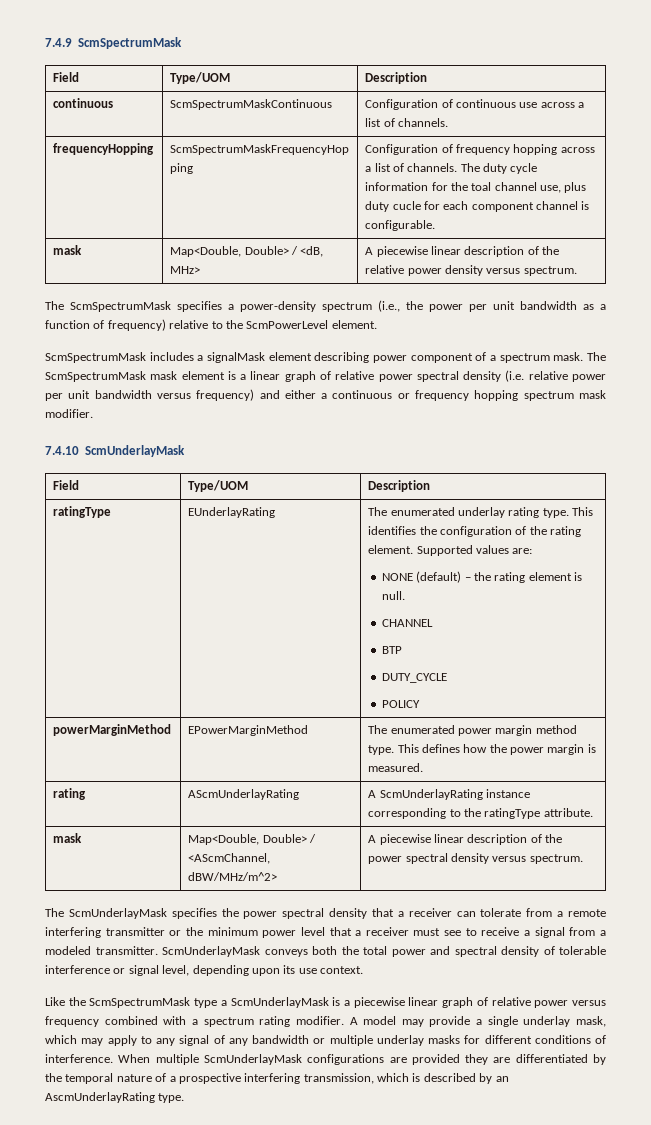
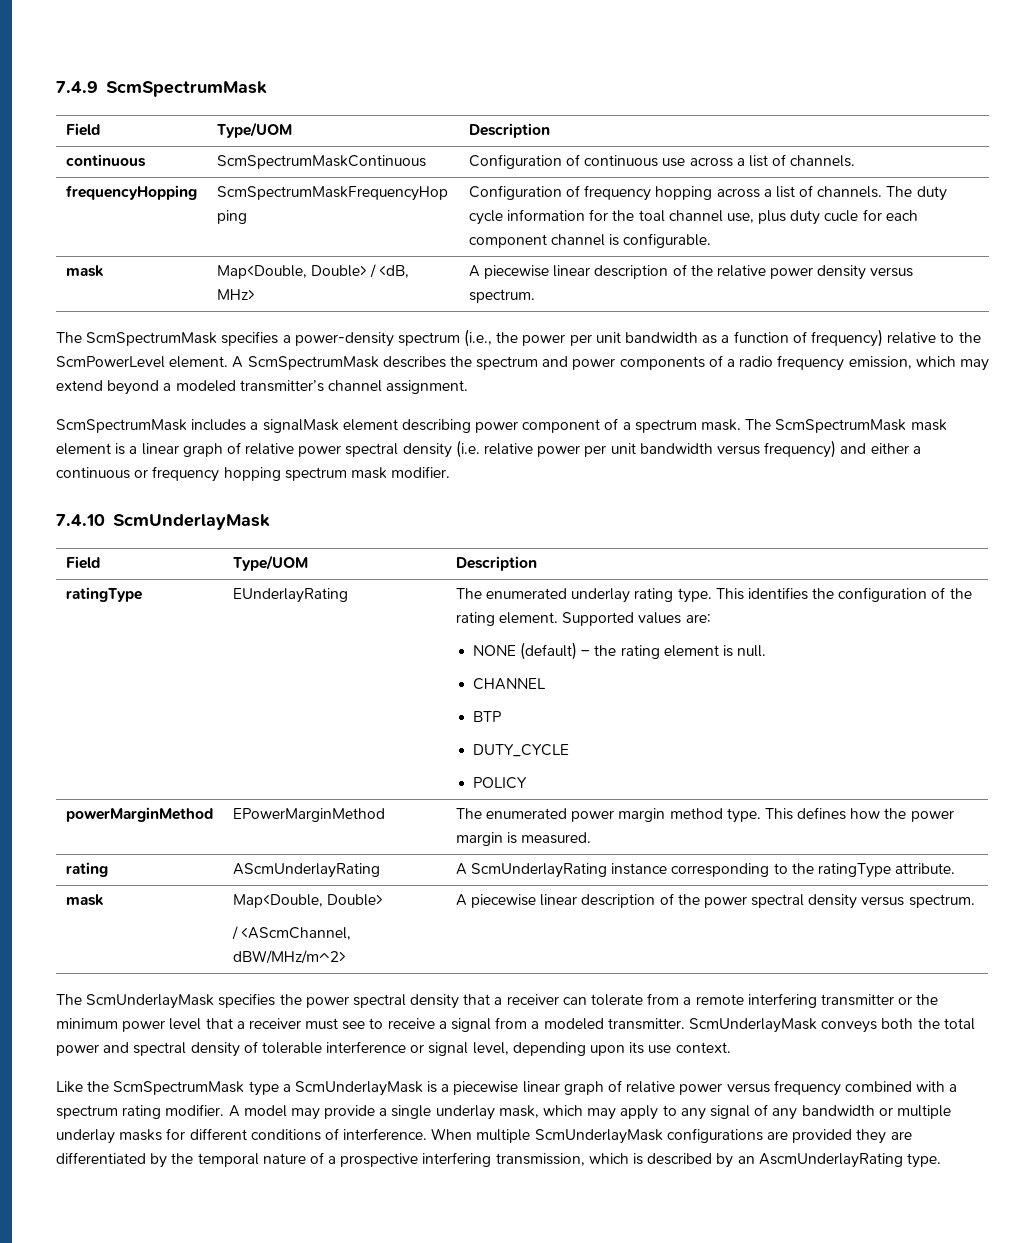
+ A ScmSpectrumMask describes the spectrum and power components of a radio frequency emission, which may extend beyond a modeled transmitter’s channel assignment.
  rating | AScmUnderlayRating | A ScmUnderlayRating instance corresponding to the ratingType attribute.
- mask | Map<Double, Double> / <AScmChannel, dBW/MHz/m^2> | A piecewise linear description of the power spectral density versus spectrum.
+ mask | Map<Double, Double>
+ / <AScmChannel, dBW/MHz/m^2> | A piecewise linear description of the power spectral density versus spectrum.

